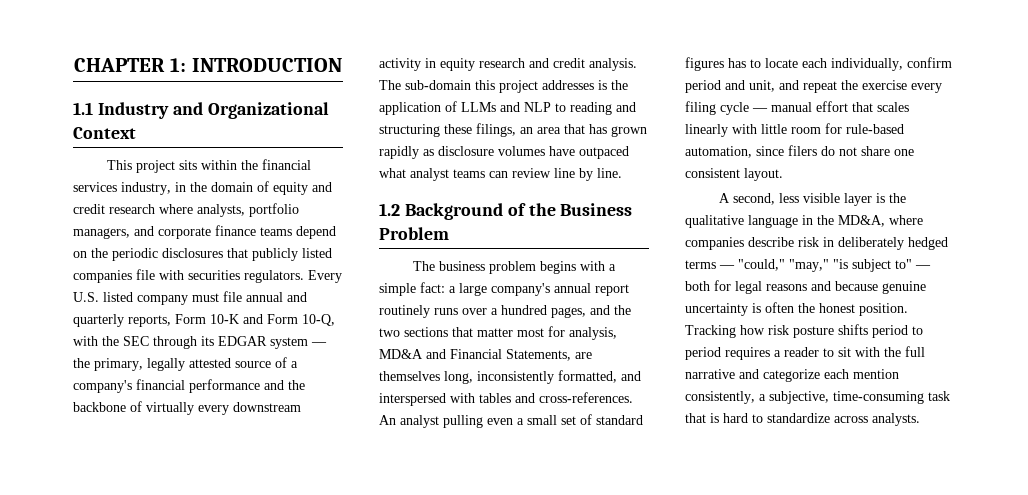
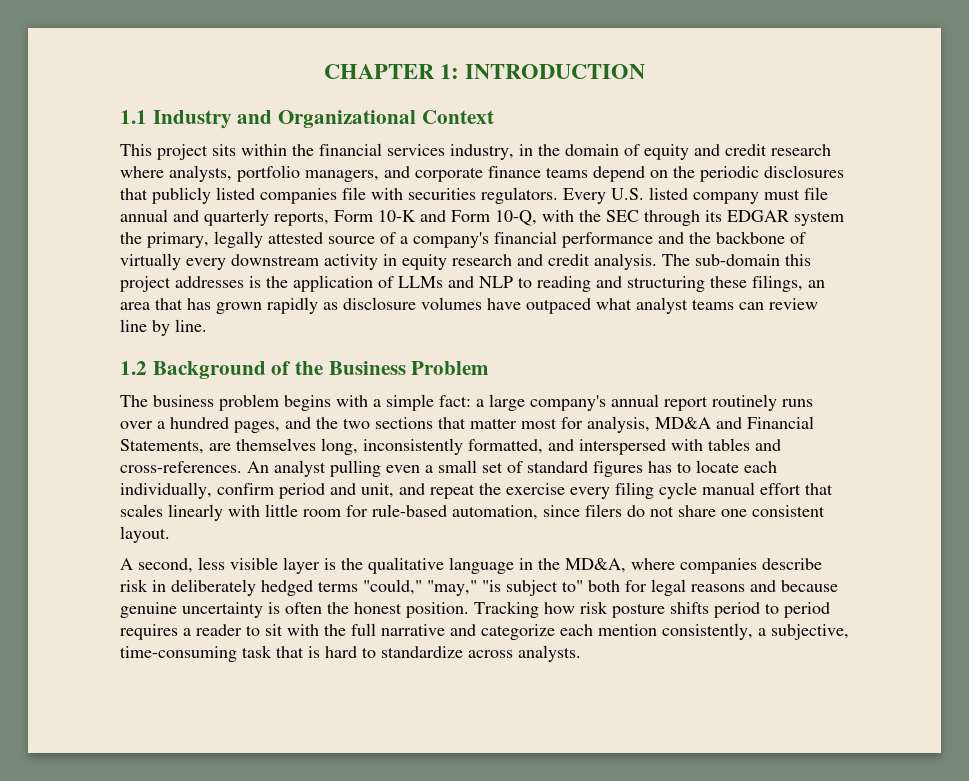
- Every U.S. listed company must file annual and quarterly reports, Form 10-K and Form 10-Q, with the SEC through its EDGAR system — the primary, legally attested source of a company's financial performance and the backbone of virtually every downstream activity in equity research and credit analysis.
+ Every U.S. listed company must file annual and quarterly reports, Form 10-K and Form 10-Q, with the SEC through its EDGAR system the primary, legally attested source of a company's financial performance and the backbone of virtually every downstream activity in equity research and credit analysis.
- An analyst pulling even a small set of standard figures has to locate each individually, confirm period and unit, and repeat the exercise every filing cycle — manual effort that scales linearly with little room for rule-based automation, since filers do not share one consistent layout.
+ An analyst pulling even a small set of standard figures has to locate each individually, confirm period and unit, and repeat the exercise every filing cycle manual effort that scales linearly with little room for rule-based automation, since filers do not share one consistent layout.
- A second, less visible layer is the qualitative language in the MD&A, where companies describe risk in deliberately hedged terms — "could," "may," "is subject to" — both for legal reasons and because genuine uncertainty is often the honest position.
+ A second, less visible layer is the qualitative language in the MD&A, where companies describe risk in deliberately hedged terms "could," "may," "is subject to" both for legal reasons and because genuine uncertainty is often the honest position.

